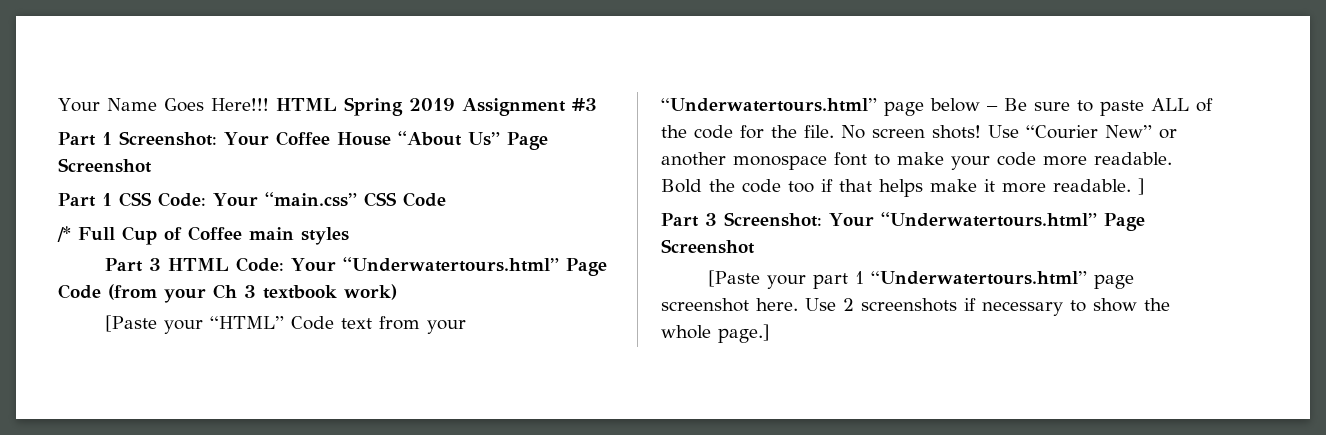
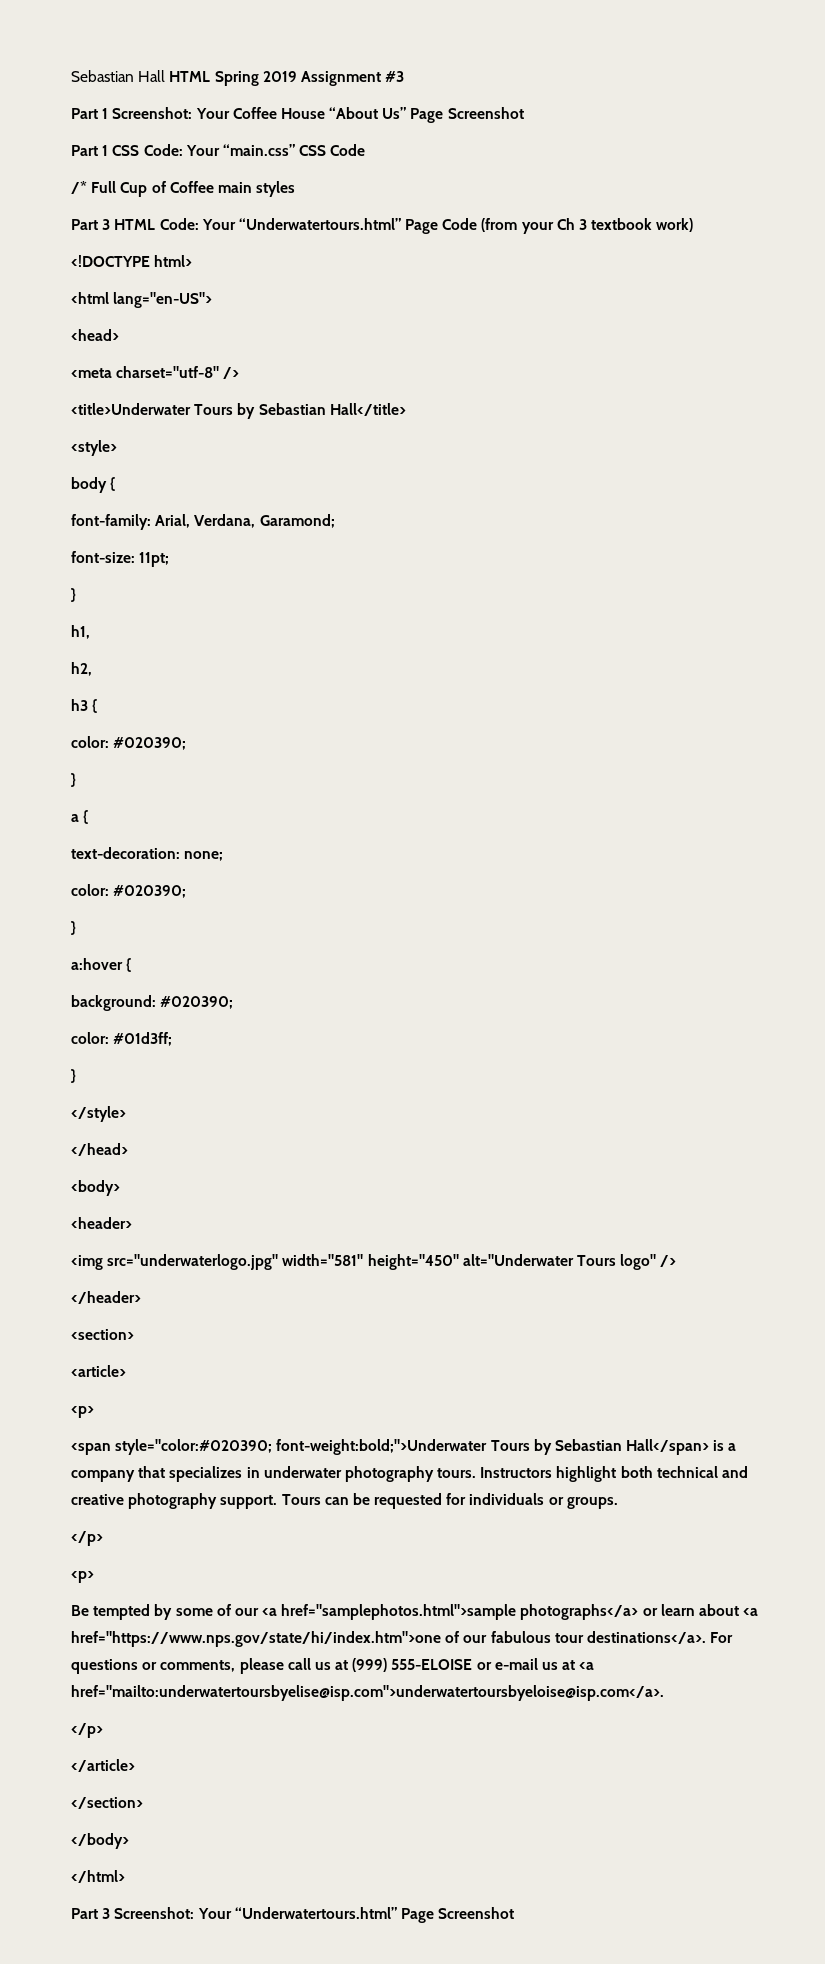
- Your Name Goes Here!!! HTML Spring 2019 Assignment #3
+ Sebastian Hall HTML Spring 2019 Assignment #3
- [Paste your “HTML” Code text from your “Underwatertours.html” page below – Be sure to paste ALL of the code for the file. No screen shots! Use “Courier New” or another monospace font to make your code more readable. Bold the code too if that helps make it more readable. ]
+ <!DOCTYPE html>
+ <html lang="en-US">
+ <head>
+ <meta charset="utf-8" />
+ <title>Underwater Tours by Sebastian Hall</title>
+ <style>
+ body {
+ font-family: Arial, Verdana, Garamond;
+ font-size: 11pt;
+ }
+ h1,
+ h2,
+ h3 {
+ color: #020390;
+ }
+ a {
+ text-decoration: none;
+ color: #020390;
+ }
+ a:hover {
+ background: #020390;
+ color: #01d3ff;
+ }
+ </style>
+ </head>
+ <body>
+ <header>
+ <img src="underwaterlogo.jpg" width="581" height="450" alt="Underwater Tours logo" />
+ </header>
+ <section>
+ <article>
+ <p>
+ <span style="color:#020390; font-weight:bold;">Underwater Tours by Sebastian Hall</span> is a company that specializes in underwater photography tours. Instructors highlight both technical and creative photography support. Tours can be requested for individuals or groups.
+ </p>
+ <p>
+ Be tempted by some of our <a href="samplephotos.html">sample photographs</a> or learn about <a href="https://www.nps.gov/state/hi/index.htm">one of our fabulous tour destinations</a>. For questions or comments, please call us at (999) 555-ELOISE or e-mail us at <a href="mailto:underwatertoursbyelise@isp.com">underwatertoursbyeloise@isp.com</a>.
+ </p>
+ </article>
+ </section>
+ </body>
+ </html>
- [Paste your part 1 “Underwatertours.html” page screenshot here. Use 2 screenshots if necessary to show the whole page.]

